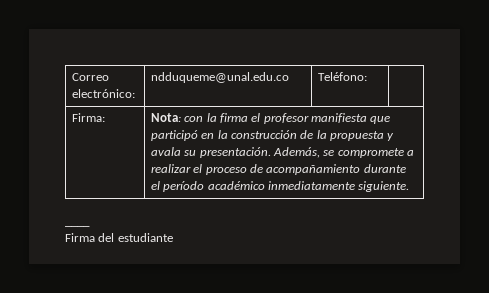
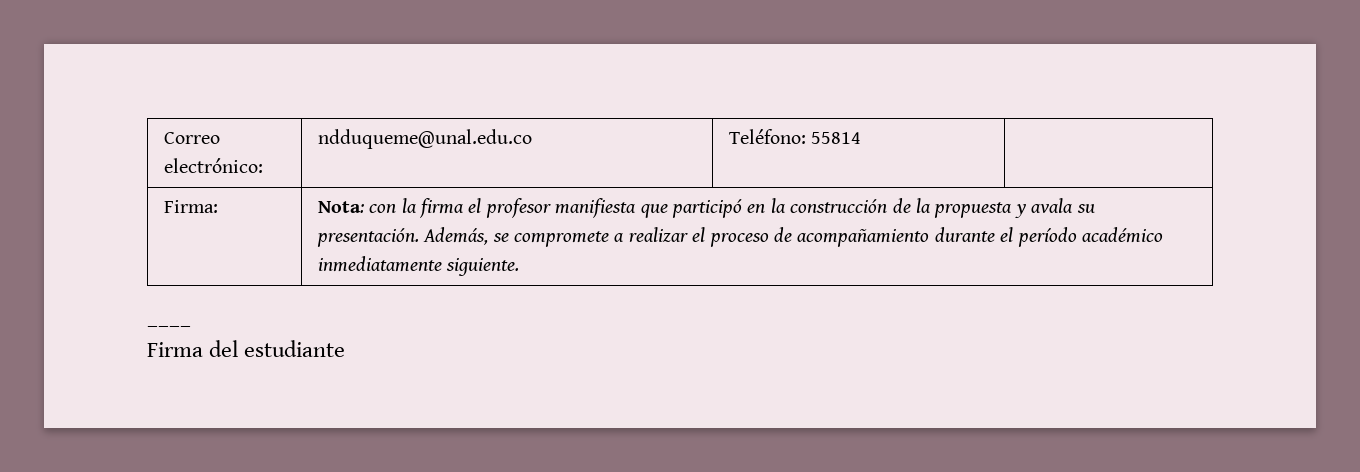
- Correo electrónico: | ndduqueme@unal.edu.co | Teléfono: |
+ Correo electrónico: | ndduqueme@unal.edu.co | Teléfono: 55814 |

